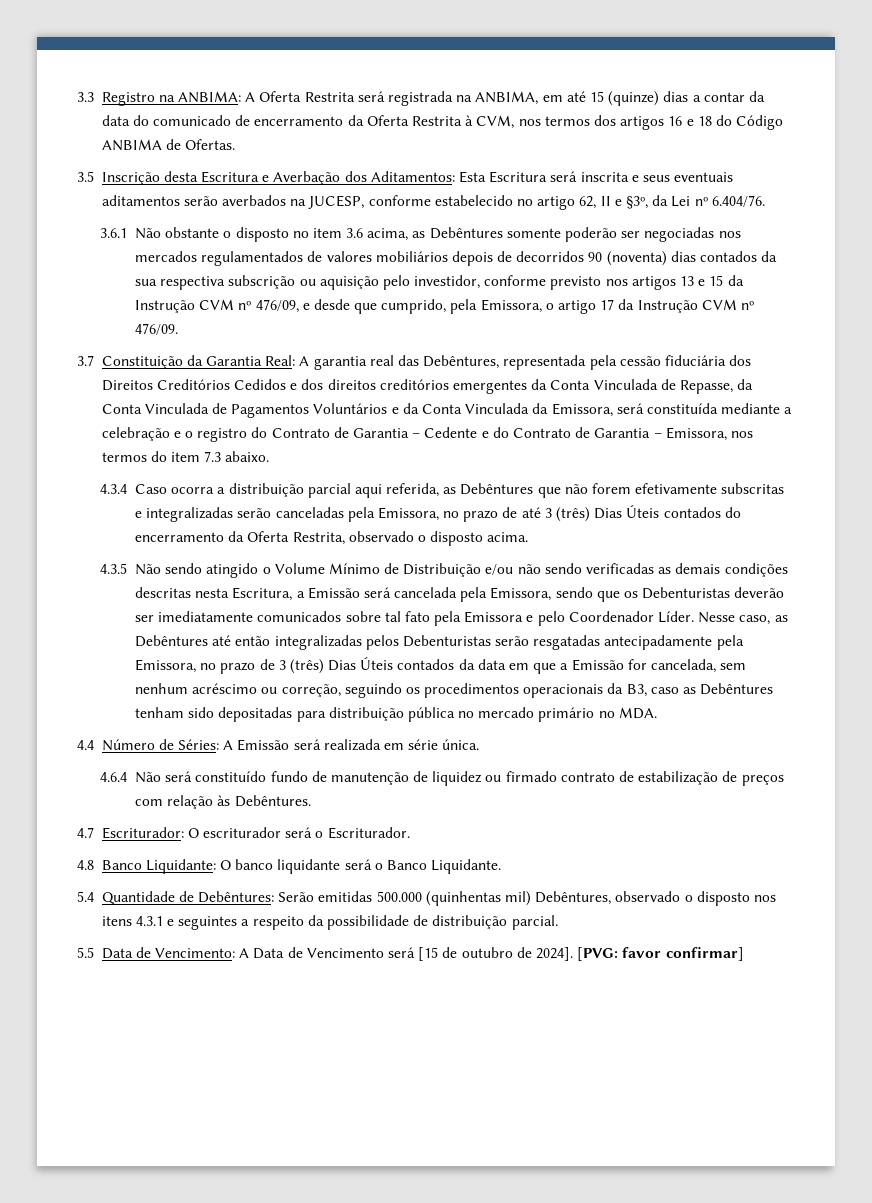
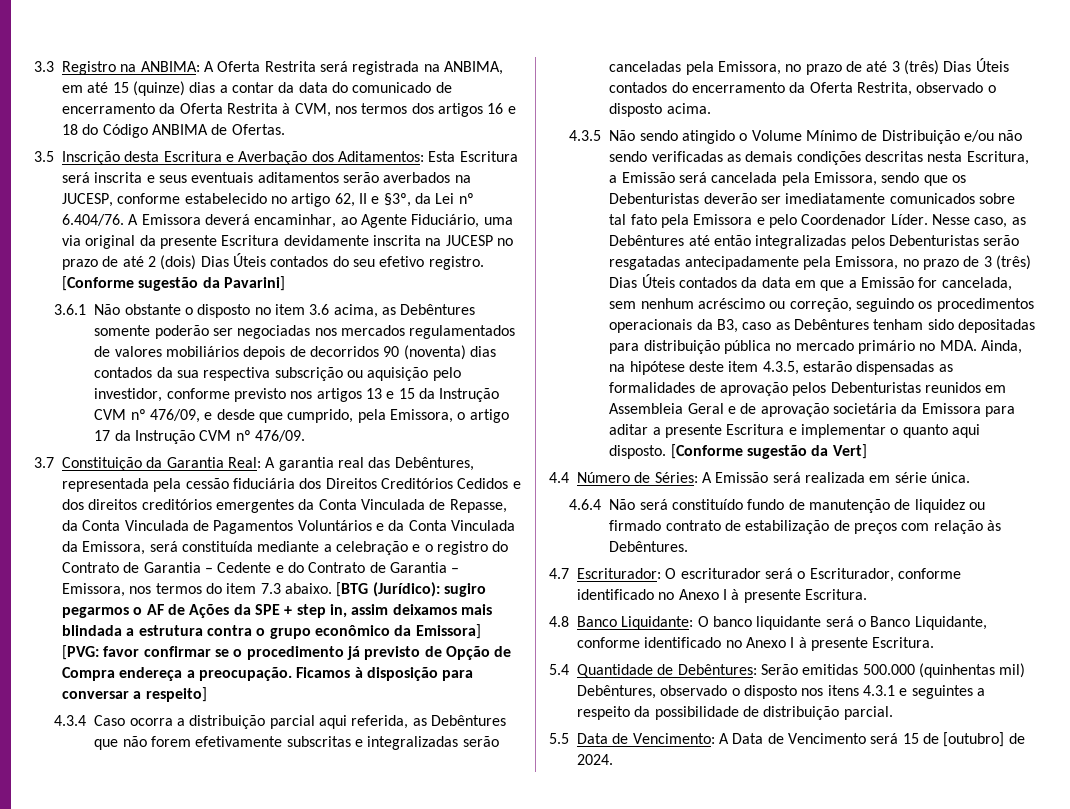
- 3.5 Inscrição desta Escritura e Averbação dos Aditamentos: Esta Escritura será inscrita e seus eventuais aditamentos serão averbados na JUCESP, conforme estabelecido no artigo 62, II e §3º, da Lei nº 6.404/76.
+ 3.5 Inscrição desta Escritura e Averbação dos Aditamentos: Esta Escritura será inscrita e seus eventuais aditamentos serão averbados na JUCESP, conforme estabelecido no artigo 62, II e §3º, da Lei nº 6.404/76. A Emissora deverá encaminhar, ao Agente Fiduciário, uma via original da presente Escritura devidamente inscrita na JUCESP no prazo de até 2 (dois) Dias Úteis contados do seu efetivo registro. [Conforme sugestão da Pavarini]
+ [BTG (Jurídico): sugiro pegarmos o AF de Ações da SPE + step in, assim deixamos mais blindada a estrutura contra o grupo econômico da Emissora] [PVG: favor confirmar se o procedimento já previsto de Opção de Compra endereça a preocupação. Ficamos à disposição para conversar a respeito]
- Nesse caso, as Debêntures até então integralizadas pelos Debenturistas serão resgatadas antecipadamente pela Emissora, no prazo de 3 (três) Dias Úteis contados da data em que a Emissão for cancelada, sem nenhum acréscimo ou correção, seguindo os procedimentos operacionais da B3, caso as Debêntures tenham sido depositadas para distribuição pública no mercado primário no MDA.
+ Nesse caso, as Debêntures até então integralizadas pelos Debenturistas serão resgatadas antecipadamente pela Emissora, no prazo de 3 (três) Dias Úteis contados da data em que a Emissão for cancelada, sem nenhum acréscimo ou correção, seguindo os procedimentos operacionais da B3, caso as Debêntures tenham sido depositadas para distribuição pública no mercado primário no MDA. Ainda, na hipótese deste item 4.3.5, estarão dispensadas as formalidades de aprovação pelos Debenturistas reunidos em Assembleia Geral e de aprovação societária da Emissora para aditar a presente Escritura e implementar o quanto aqui disposto. [Conforme sugestão da Vert]
- 4.7 Escriturador: O escriturador será o Escriturador.
+ 4.7 Escriturador: O escriturador será o Escriturador, conforme identificado no Anexo I à presente Escritura.
- 4.8 Banco Liquidante: O banco liquidante será o Banco Liquidante.
+ 4.8 Banco Liquidante: O banco liquidante será o Banco Liquidante, conforme identificado no Anexo I à presente Escritura.
- 5.5 Data de Vencimento: A Data de Vencimento será [15 de outubro de 2024]. [PVG: favor confirmar]
+ 5.5 Data de Vencimento: A Data de Vencimento será 15 de [outubro] de 2024.

